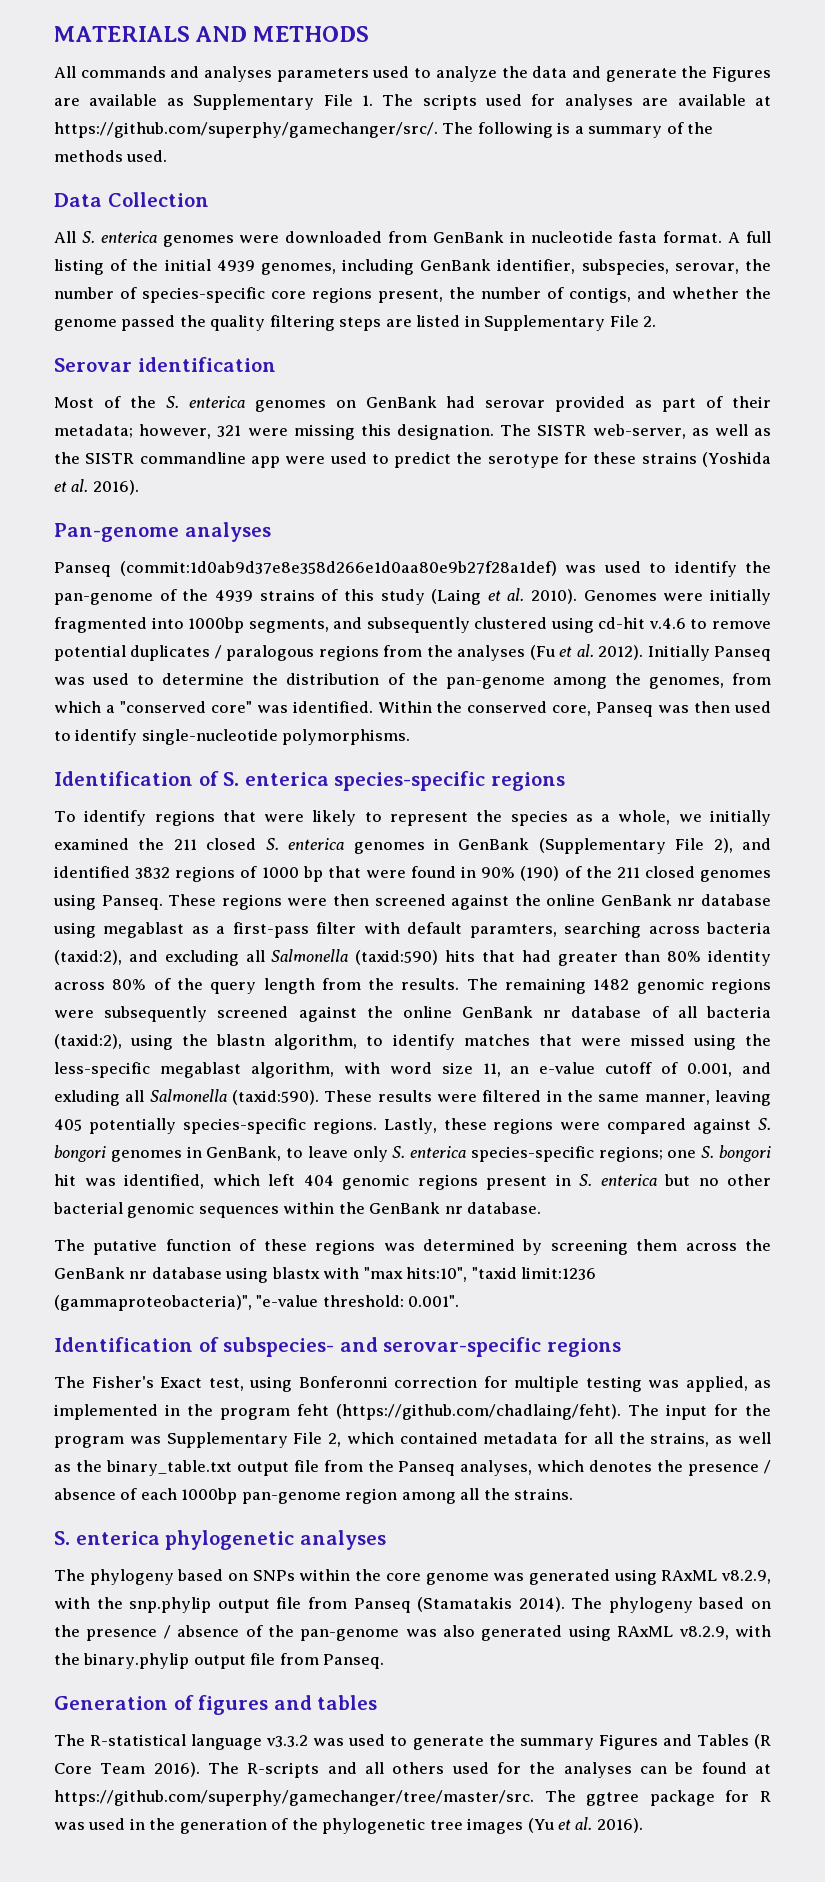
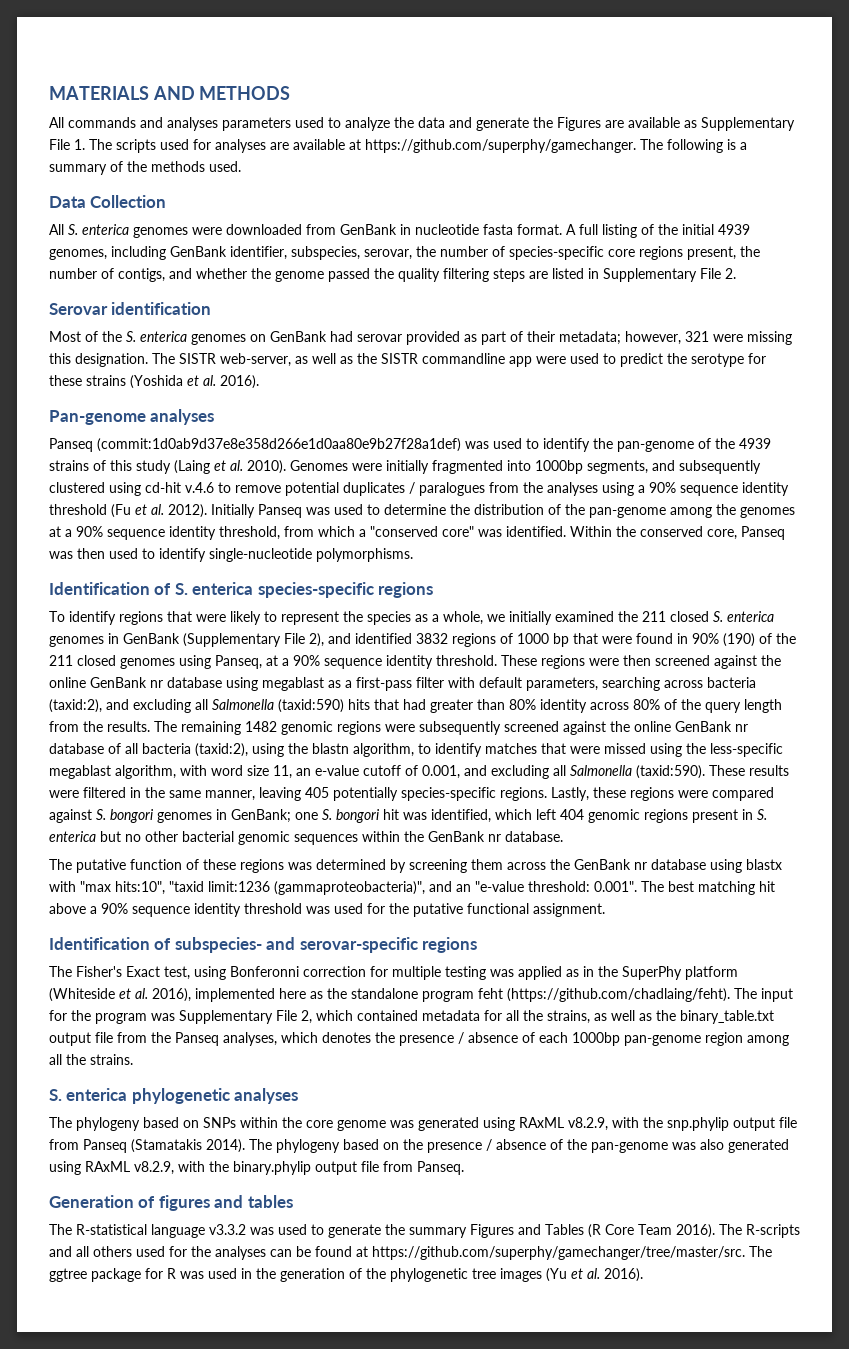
- All commands and analyses parameters used to analyze the data and generate the Figures are available as Supplementary File 1. The scripts used for analyses are available at https://github.com/superphy/gamechanger/src/. The following is a summary of the methods used.
+ All commands and analyses parameters used to analyze the data and generate the Figures are available as Supplementary File 1. The scripts used for analyses are available at https://github.com/superphy/gamechanger. The following is a summary of the methods used.
- Genomes were initially fragmented into 1000bp segments, and subsequently clustered using cd-hit v.4.6 to remove potential duplicates / paralogous regions from the analyses (Fu et al. 2012).
+ Genomes were initially fragmented into 1000bp segments, and subsequently clustered using cd-hit v.4.6 to remove potential duplicates / paralogues from the analyses using a 90% sequence identity threshold (Fu et al. 2012).
- Initially Panseq was used to determine the distribution of the pan-genome among the genomes, from which a "conserved core" was identified.
+ Initially Panseq was used to determine the distribution of the pan-genome among the genomes at a 90% sequence identity threshold, from which a "conserved core" was identified.
- To identify regions that were likely to represent the species as a whole, we initially examined the 211 closed S. enterica genomes in GenBank (Supplementary File 2), and identified 3832 regions of 1000 bp that were found in 90% (190) of the 211 closed genomes using Panseq.
+ To identify regions that were likely to represent the species as a whole, we initially examined the 211 closed S. enterica genomes in GenBank (Supplementary File 2), and identified 3832 regions of 1000 bp that were found in 90% (190) of the 211 closed genomes using Panseq, at a 90% sequence identity threshold.
- These regions were then screened against the online GenBank nr database using megablast as a first-pass filter with default paramters, searching across bacteria (taxid:2), and excluding all Salmonella (taxid:590) hits that had greater than 80% identity across 80% of the query length from the results.
+ These regions were then screened against the online GenBank nr database using megablast as a first-pass filter with default parameters, searching across bacteria (taxid:2), and excluding all Salmonella (taxid:590) hits that had greater than 80% identity across 80% of the query length from the results.
- The remaining 1482 genomic regions were subsequently screened against the online GenBank nr database of all bacteria (taxid:2), using the blastn algorithm, to identify matches that were missed using the less-specific megablast algorithm, with word size 11, an e-value cutoff of 0.001, and exluding all Salmonella (taxid:590).
+ The remaining 1482 genomic regions were subsequently screened against the online GenBank nr database of all bacteria (taxid:2), using the blastn algorithm, to identify matches that were missed using the less-specific megablast algorithm, with word size 11, an e-value cutoff of 0.001, and excluding all Salmonella (taxid:590).
- Lastly, these regions were compared against S. bongori genomes in GenBank, to leave only S. enterica species-specific regions; one S. bongori hit was identified, which left 404 genomic regions present in S. enterica but no other bacterial genomic sequences within the GenBank nr database.
+ Lastly, these regions were compared against S. bongori genomes in GenBank; one S. bongori hit was identified, which left 404 genomic regions present in S. enterica but no other bacterial genomic sequences within the GenBank nr database.
- The putative function of these regions was determined by screening them across the GenBank nr database using blastx with "max hits:10", "taxid limit:1236 (gammaproteobacteria)", "e-value threshold: 0.001".
+ The putative function of these regions was determined by screening them across the GenBank nr database using blastx with "max hits:10", "taxid limit:1236 (gammaproteobacteria)", and an "e-value threshold: 0.001". The best matching hit above a 90% sequence identity threshold was used for the putative functional assignment.
- The Fisher's Exact test, using Bonferonni correction for multiple testing was applied, as implemented in the program feht (https://github.com/chadlaing/feht). The input for the program was Supplementary File 2, which contained metadata for all the strains, as well as the binary_table.txt output file from the Panseq analyses, which denotes the presence / absence of each 1000bp pan-genome region among all the strains.
+ The Fisher's Exact test, using Bonferonni correction for multiple testing was applied as in the SuperPhy platform (Whiteside et al. 2016), implemented here as the standalone program feht (https://github.com/chadlaing/feht). The input for the program was Supplementary File 2, which contained metadata for all the strains, as well as the binary_table.txt output file from the Panseq analyses, which denotes the presence / absence of each 1000bp pan-genome region among all the strains.

